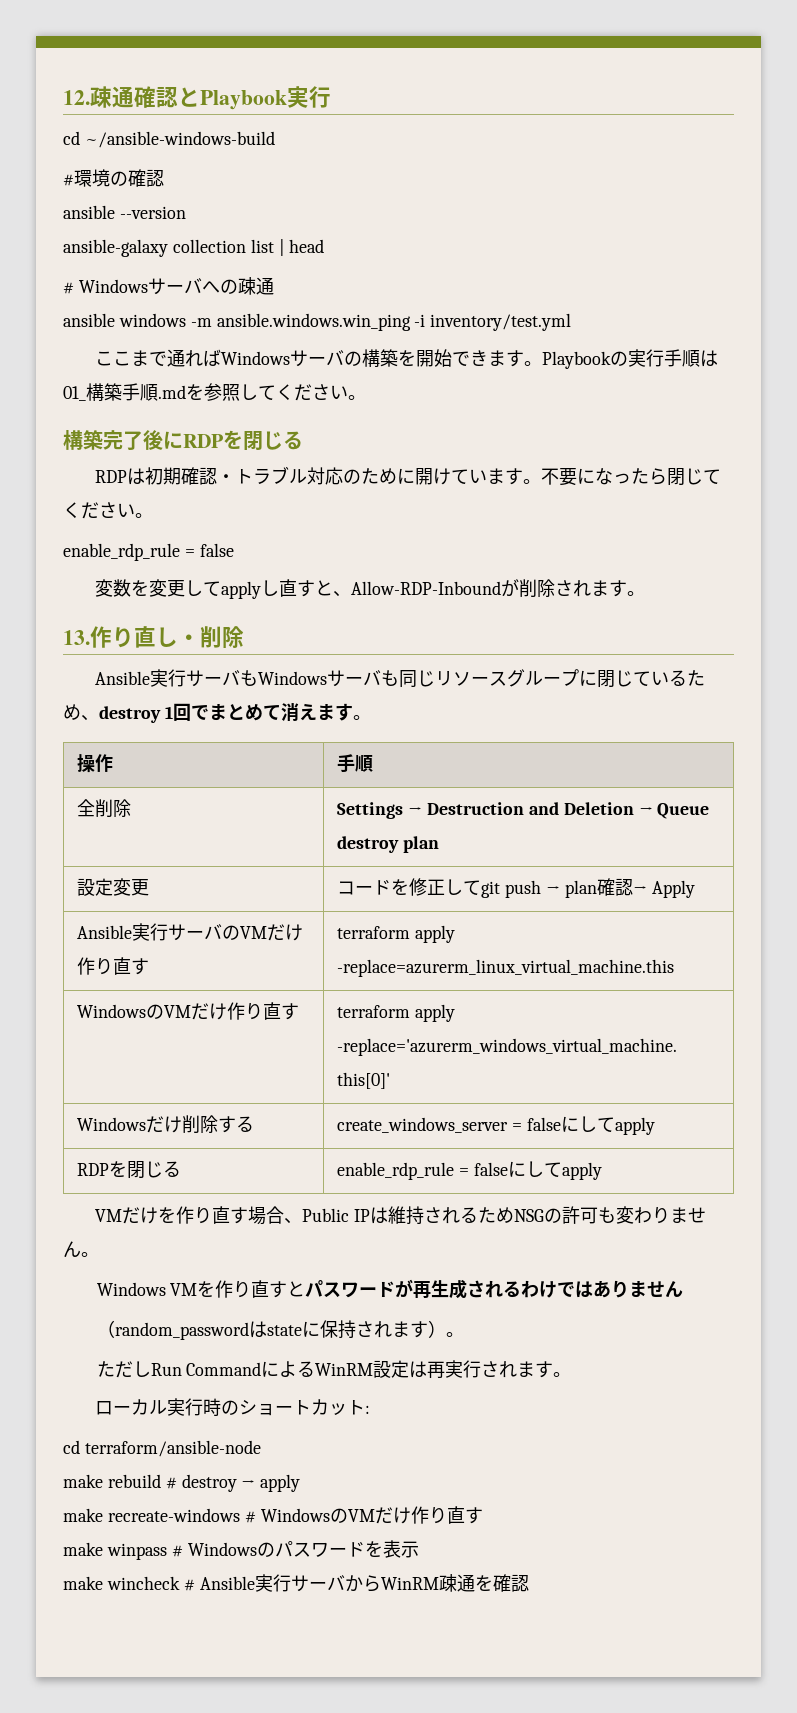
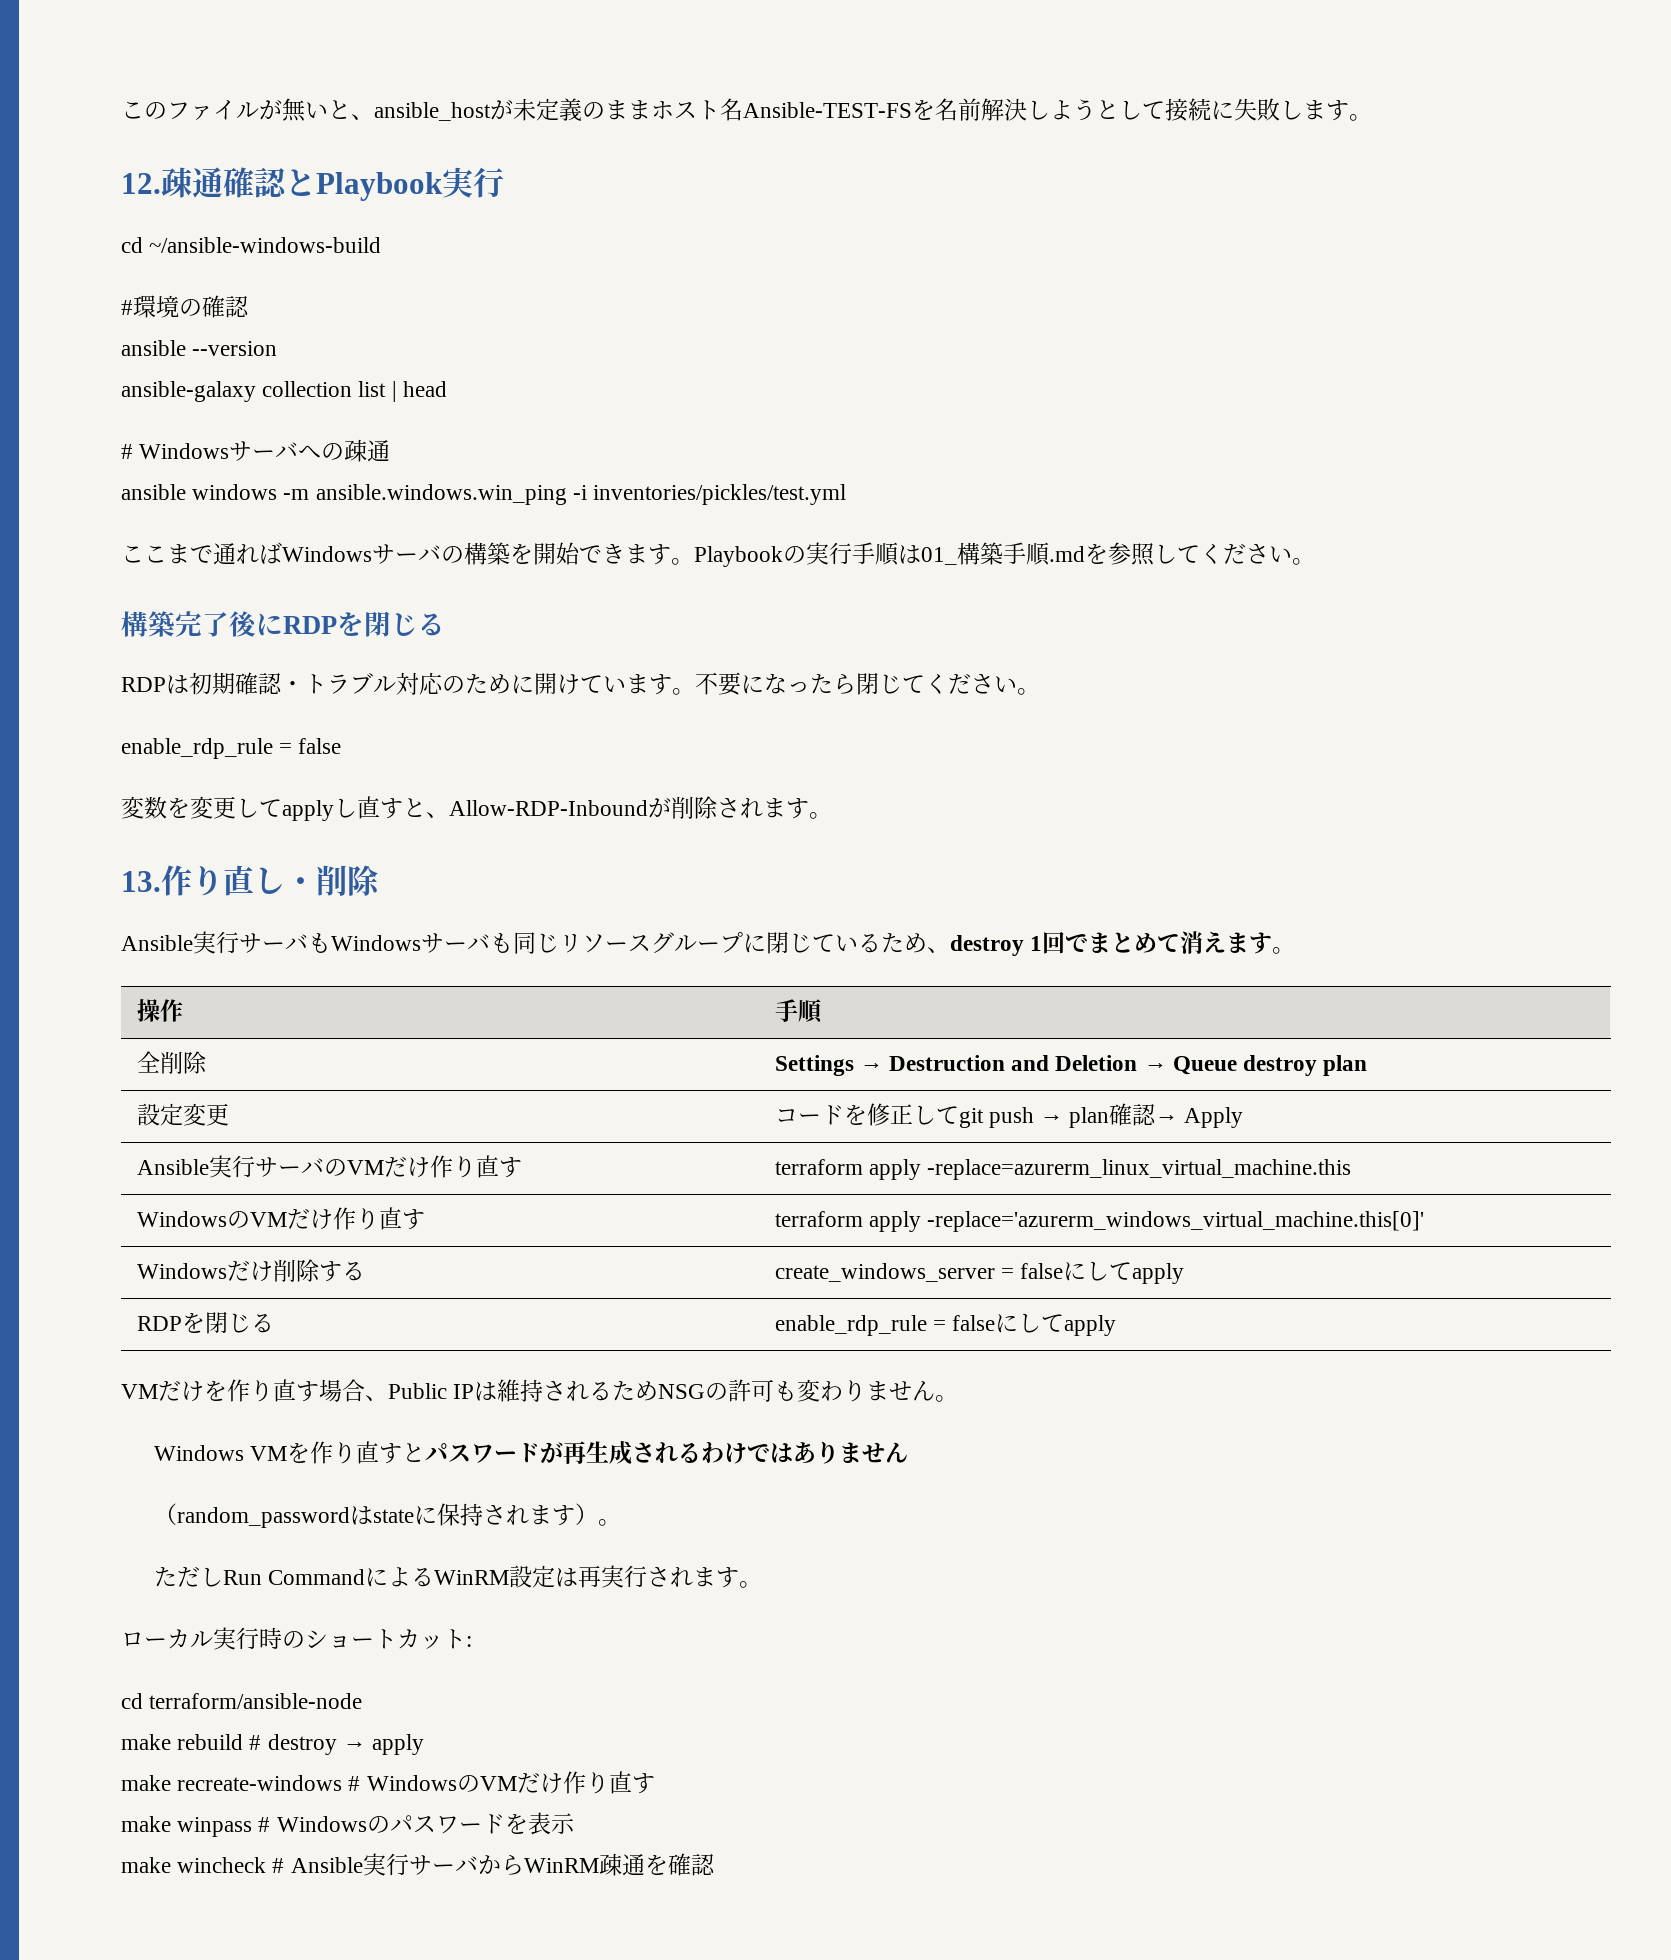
+ このファイルが無いと、ansible_hostが未定義のままホスト名Ansible-TEST-FSを名前解決しようとして接続に失敗します。
- ansible windows -m ansible.windows.win_ping -i inventory/test.yml
+ ansible windows -m ansible.windows.win_ping -i inventories/pickles/test.yml

